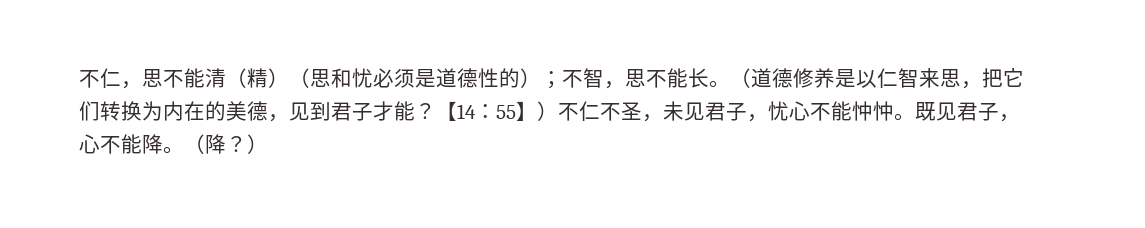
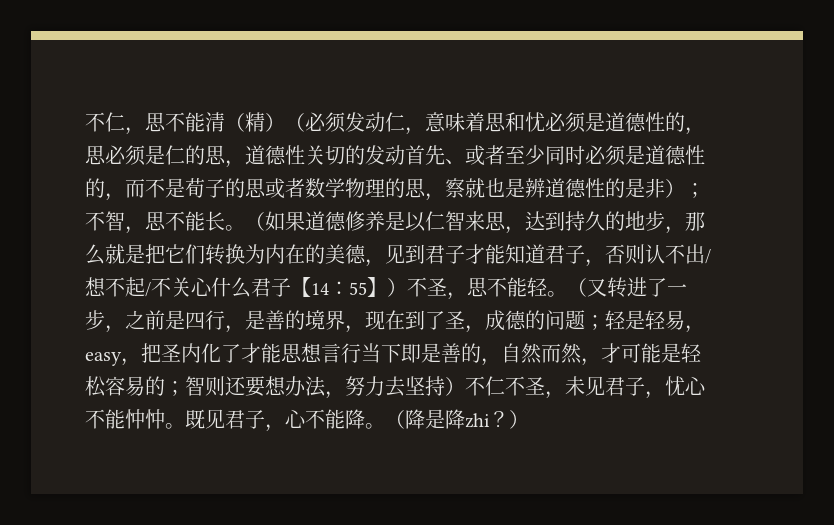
- 不仁，思不能清（精）（思和忧必须是道德性的）；不智，思不能长。
+ 不仁，思不能清（精）（必须发动仁，意味着思和忧必须是道德性的，思必须是仁的思，道德性关切的发动首先、或者至少同时必须是道德性的，而不是荀子的思或者数学物理的思，察就也是辨道德性的是非）；不智，思不能长。
- （道德修养是以仁智来思，把它们转换为内在的美德，见到君子才能？【14：55】）不仁不圣，未见君子，忧心不能忡忡。
+ （如果道德修养是以仁智来思，达到持久的地步，那么就是把它们转换为内在的美德，见到君子才能知道君子，否则认不出/想不起/不关心什么君子【14：55】）不圣，思不能轻。（又转进了一步，之前是四行，是善的境界，现在到了圣，成德的问题；轻是轻易，easy，把圣内化了才能思想言行当下即是善的，自然而然，才可能是轻松容易的；智则还要想办法，努力去坚持）不仁不圣，未见君子，忧心不能忡忡。
- （降？）
+ （降是降zhi？）

